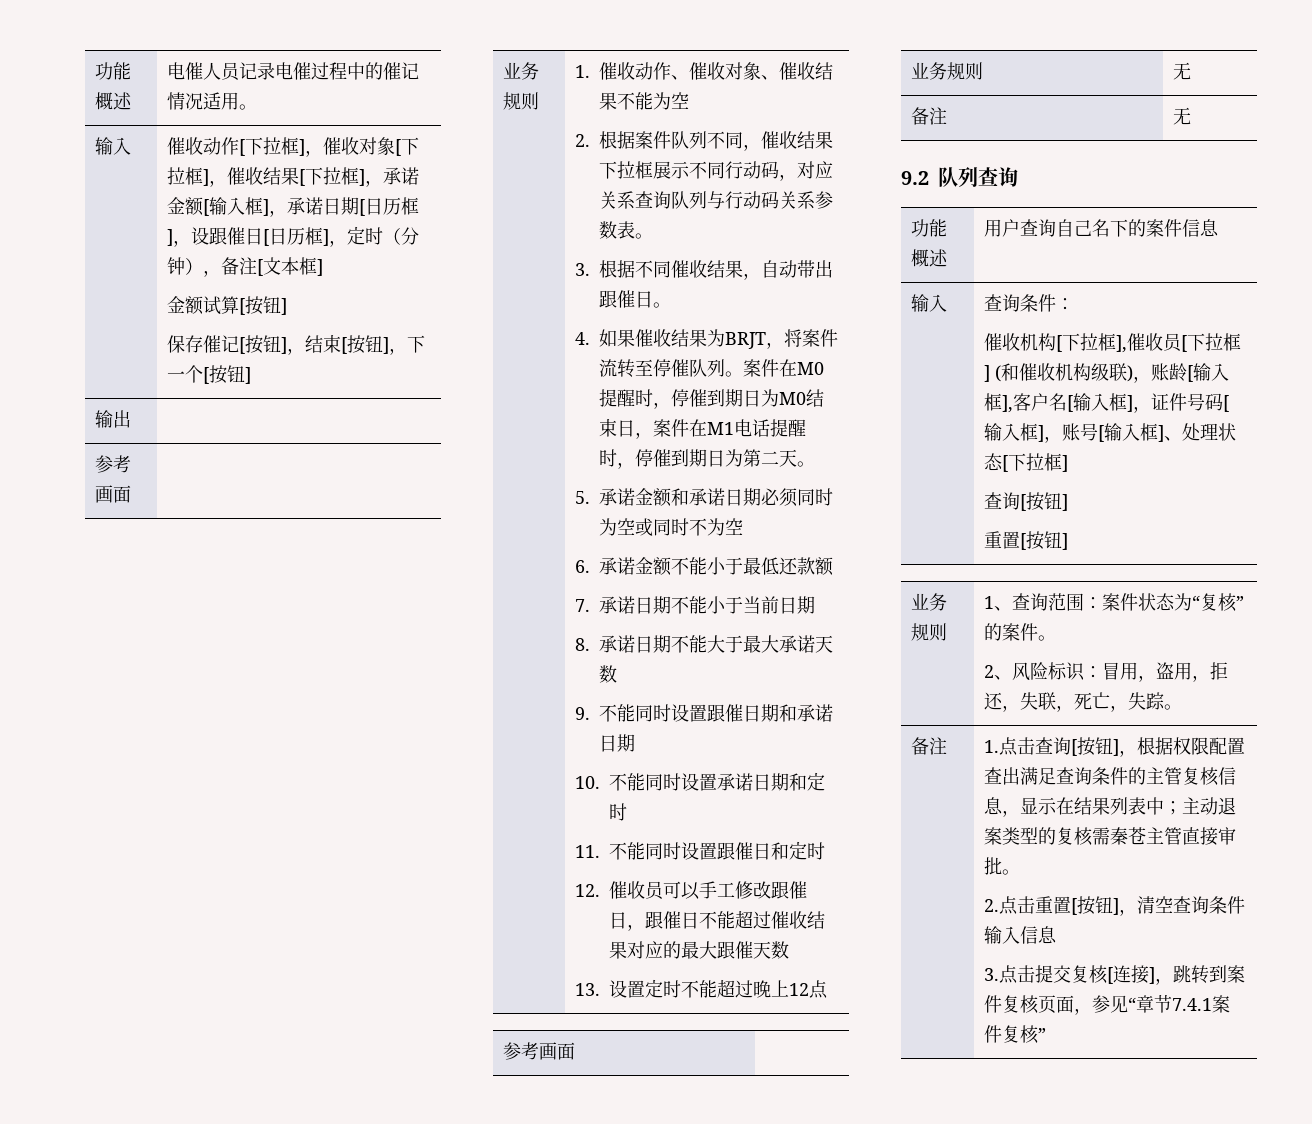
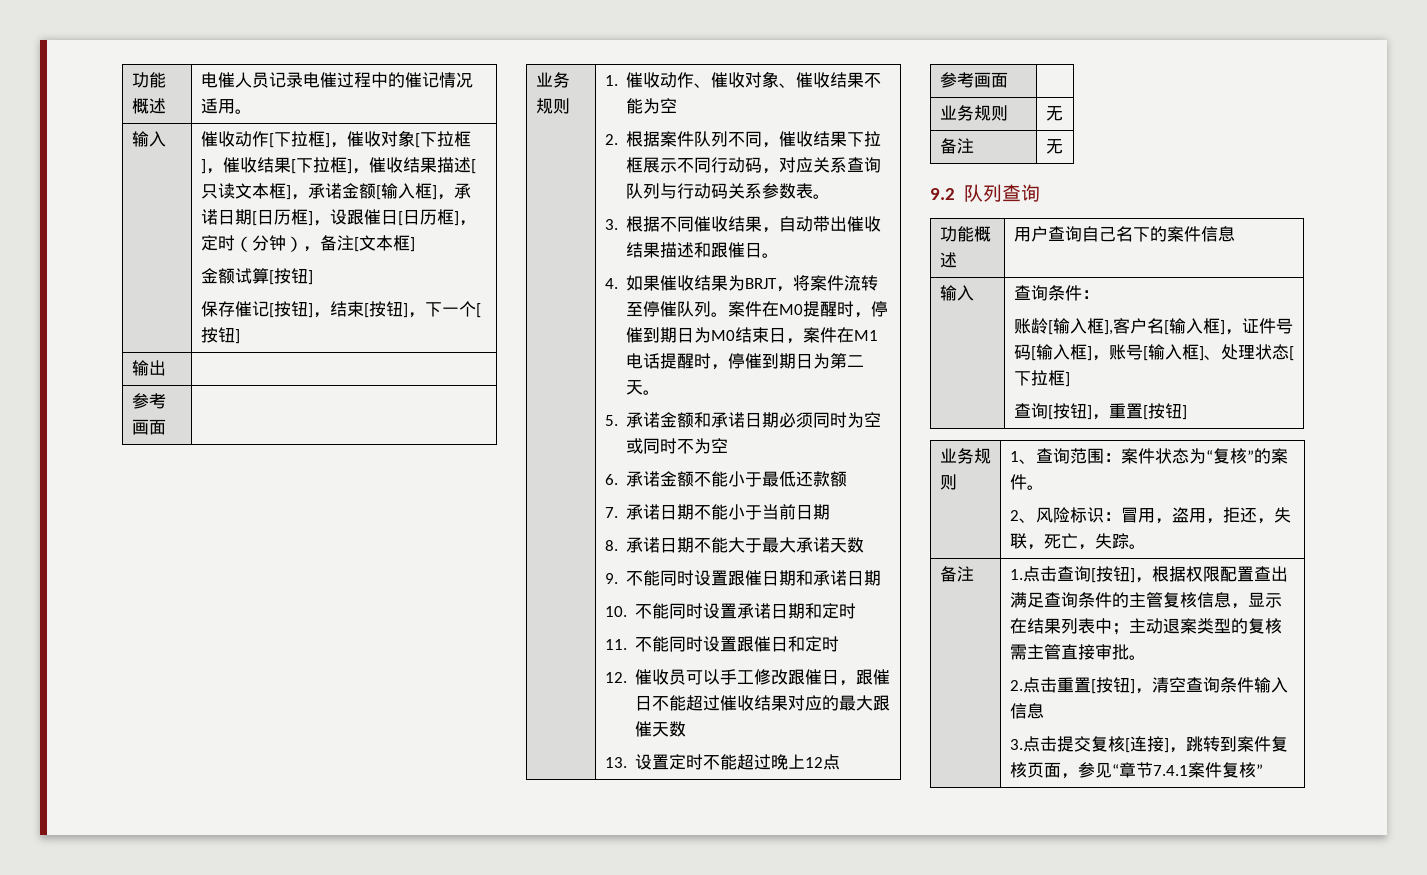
- 催收动作[下拉框]，催收对象[下拉框]，催收结果[下拉框]，承诺金额[输入框]，承诺日期[日历框]，设跟催日[日历框]，定时（分钟），备注[文本框]
+ 催收动作[下拉框]，催收对象[下拉框]，催收结果[下拉框]，催收结果描述[只读文本框]，承诺金额[输入框]，承诺日期[日历框]，设跟催日[日历框]，定时（分钟），备注[文本框]
- 3.根据不同催收结果，自动带出跟催日。
+ 3.根据不同催收结果，自动带出催收结果描述和跟催日。
- 催收机构[下拉框],催收员[下拉框] (和催收机构级联)，账龄[输入框],客户名[输入框]，证件号码[输入框]，账号[输入框]、处理状态[下拉框]
- 查询[按钮]
- 重置[按钮]
+ 账龄[输入框],客户名[输入框]，证件号码[输入框]，账号[输入框]、处理状态[下拉框]
+ 查询[按钮]，重置[按钮]
- 1.点击查询[按钮]，根据权限配置查出满足查询条件的主管复核信息，显示在结果列表中；主动退案类型的复核需秦苍主管直接审批。
+ 1.点击查询[按钮]，根据权限配置查出满足查询条件的主管复核信息，显示在结果列表中；主动退案类型的复核需主管直接审批。

